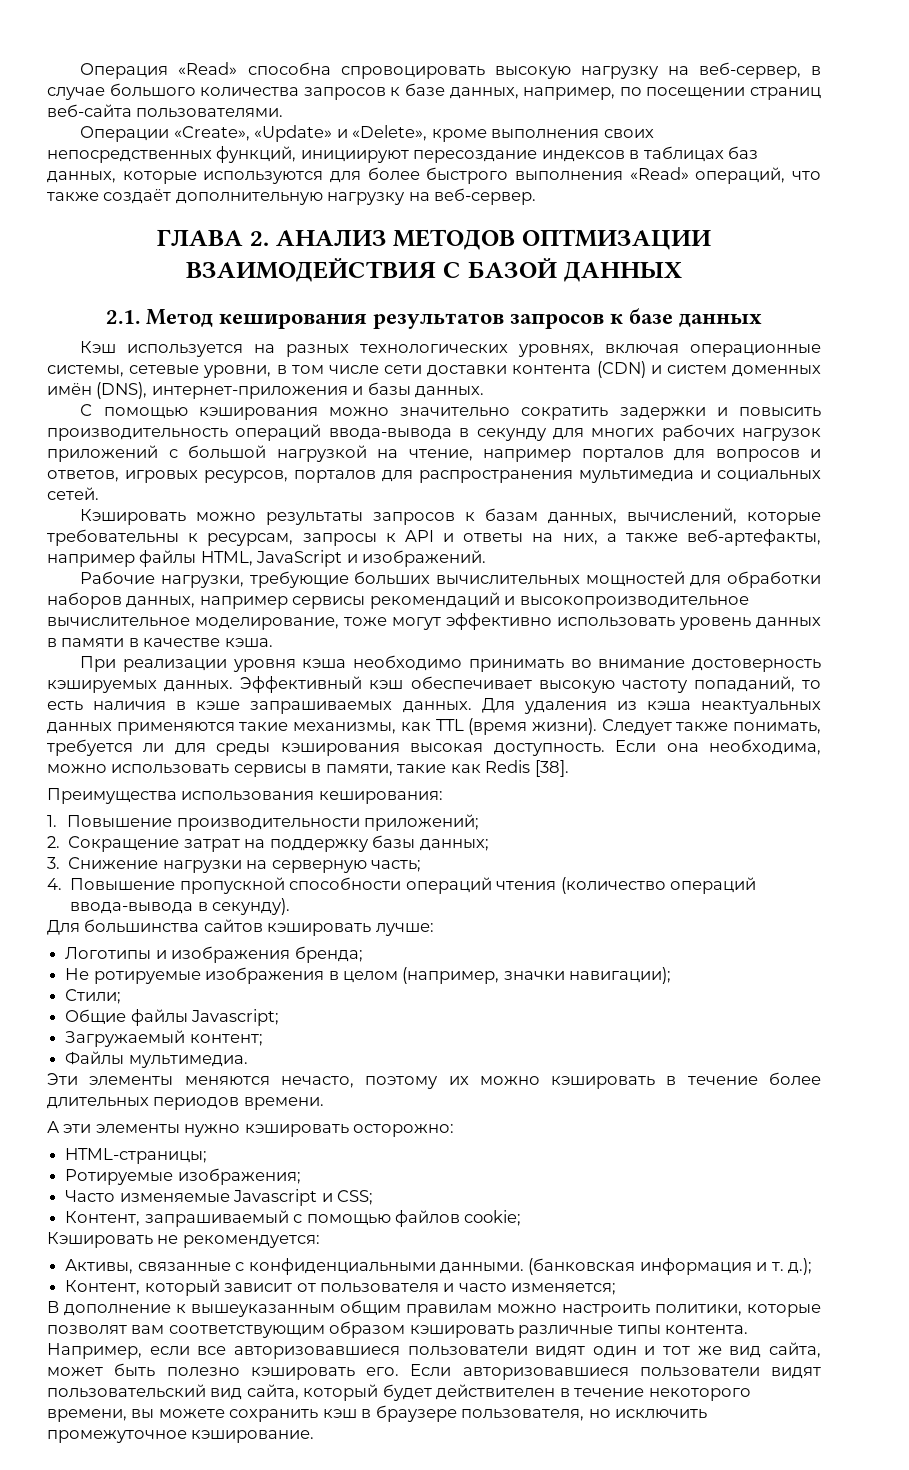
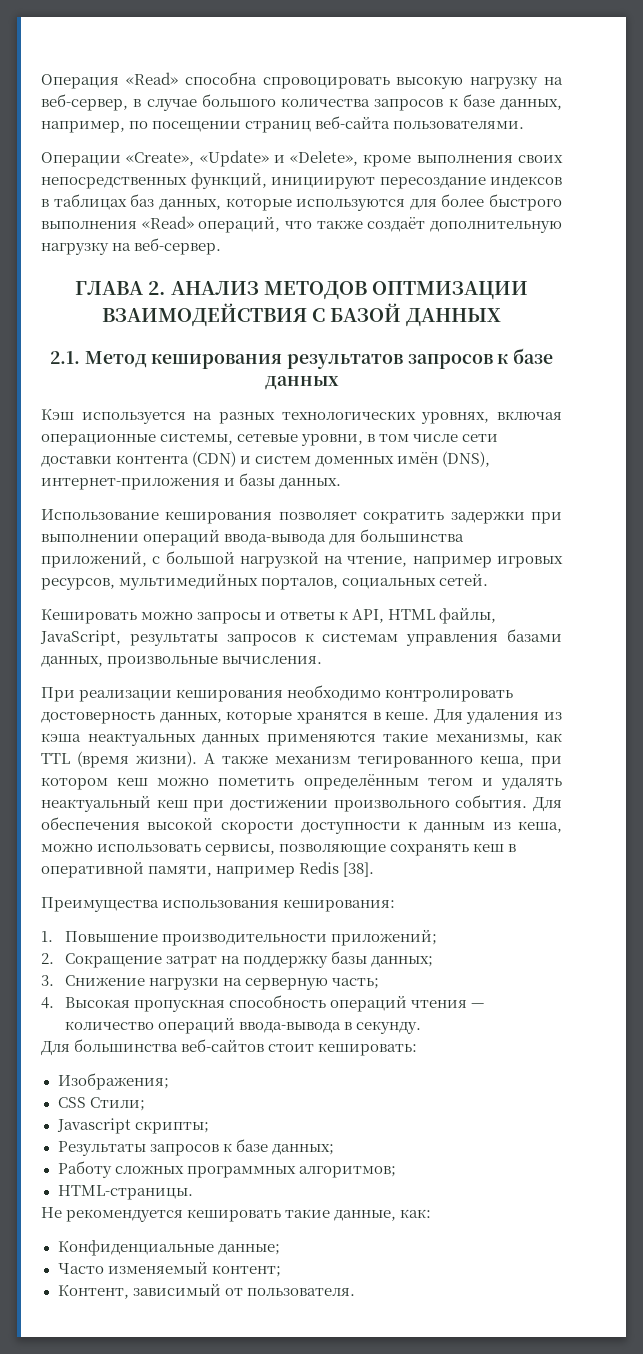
- С помощью кэширования можно значительно сократить задержки и повысить производительность операций ввода-вывода в секунду для многих рабочих нагрузок приложений с большой нагрузкой на чтение, например порталов для вопросов и ответов, игровых ресурсов, порталов для распространения мультимедиа и социальных сетей.
- Кэшировать можно результаты запросов к базам данных, вычислений, которые требовательны к ресурсам, запросы к API и ответы на них, а также веб-артефакты, например файлы HTML, JavaScript и изображений.
- Рабочие нагрузки, требующие больших вычислительных мощностей для обработки наборов данных, например сервисы рекомендаций и высокопроизводительное вычислительное моделирование, тоже могут эффективно использовать уровень данных в памяти в качестве кэша.
- При реализации уровня кэша необходимо принимать во внимание достоверность кэшируемых данных. Эффективный кэш обеспечивает высокую частоту попаданий, то есть наличия в кэше запрашиваемых данных.
+ Использование кеширования позволяет сократить задержки при выполнении операций ввода-вывода для большинства приложений, с большой нагрузкой на чтение, например игровых ресурсов, мультимедийных порталов, социальных сетей.
+ Кешировать можно запросы и ответы к API, HTML файлы, JavaScript, результаты запросов к системам управления базами данных, произвольные вычисления.
+ При реализации кеширования необходимо контролировать достоверность данных, которые хранятся в кеше.
- Следует также понимать, требуется ли для среды кэширования высокая доступность. Если она необходима, можно использовать сервисы в памяти, такие как Redis [38].
+ А также механизм тегированного кеша, при котором кеш можно пометить определённым тегом и удалять неактуальный кеш при достижении произвольного события. Для обеспечения высокой скорости доступности к данным из кеша, можно использовать сервисы, позволяющие сохранять кеш в оперативной памяти, например Redis [38].
- 4. Повышение пропускной способности операций чтения (количество операций ввода-вывода в секунду).
+ 4. Высокая пропускная способность операций чтения — количество операций ввода-вывода в секунду.
- Для большинства сайтов кэшировать лучше:
- Логотипы и изображения бренда;
- Не ротируемые изображения в целом (например, значки навигации);
- Стили;
- Общие файлы Javascript;
- Загружаемый контент;
- Файлы мультимедиа.
- Эти элементы меняются нечасто, поэтому их можно кэшировать в течение более длительных периодов времени.
- А эти элементы нужно кэшировать осторожно:
- HTML-страницы;
- Ротируемые изображения;
- Часто изменяемые Javascript и CSS;
- Контент, запрашиваемый с помощью файлов cookie;
- Кэшировать не рекомендуется:
- Активы, связанные с конфиденциальными данными. (банковская информация и т. д.);
- Контент, который зависит от пользователя и часто изменяется;
- В дополнение к вышеуказанным общим правилам можно настроить политики, которые позволят вам соответствующим образом кэшировать различные типы контента. Например, если все авторизовавшиеся пользователи видят один и тот же вид сайта, может быть полезно кэшировать его. Если авторизовавшиеся пользователи видят пользовательский вид сайта, который будет действителен в течение некоторого времени, вы можете сохранить кэш в браузере пользователя, но исключить промежуточное кэширование.
+ Для большинства веб-сайтов стоит кешировать:
+ Изображения;
+ CSS Стили;
+ Javascript скрипты;
+ Результаты запросов к базе данных;
+ Работу сложных программных алгоритмов;
+ HTML-страницы.
+ Не рекомендуется кешировать такие данные, как:
+ Конфиденциальные данные;
+ Часто изменяемый контент;
+ Контент, зависимый от пользователя.

